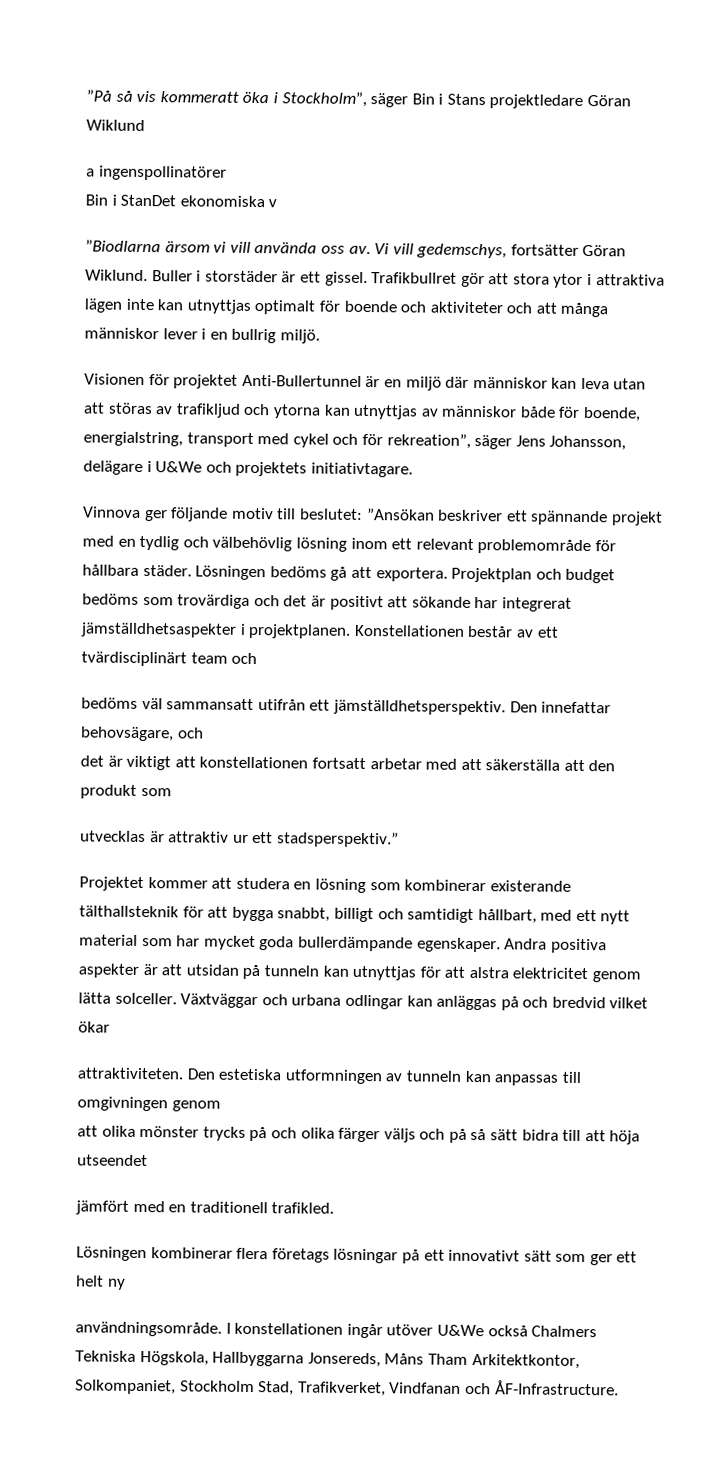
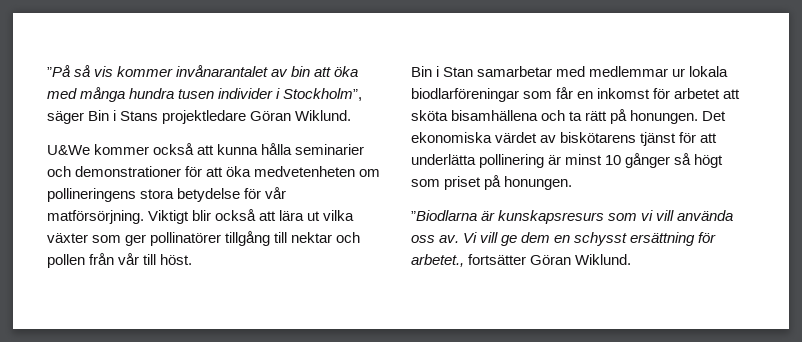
- ”På så vis kommeratt öka i Stockholm”, säger Bin i Stans projektledare Göran Wiklund
- a ingenspollinatörer
- Bin i StanDet ekonomiska v
- ”Biodlarna ärsom vi vill använda oss av.
+ ”På så vis kommer invånarantalet av bin att öka med många hundra tusen individer i Stockholm”, säger Bin i Stans projektledare Göran Wiklund.
+ U&We kommer också att kunna hålla seminarier och demonstrationer för att öka medvetenheten om pollineringens stora betydelse för vår matförsörjning. Viktigt blir också att lära ut vilka växter som ger pollinatörer tillgång till nektar och pollen från vår till höst.
+ Bin i Stan samarbetar med medlemmar ur lokala biodlarföreningar som får en inkomst för arbetet att sköta bisamhällena och ta rätt på honungen. Det ekonomiska värdet av biskötarens tjänst för att underlätta pollinering är minst 10 gånger så högt som priset på honungen.
+ ”Biodlarna är kunskapsresurs som vi vill använda oss av.
- Vi vill gedemschys, fortsätter Göran Wiklund. Buller i storstäder är ett gissel. Trafikbullret gör att stora ytor i attraktiva lägen inte kan utnyttjas optimalt för boende och aktiviteter och att många människor lever i en bullrig miljö.
- Visionen för projektet Anti-Bullertunnel är en miljö där människor kan leva utan att störas av trafikljud och ytorna kan utnyttjas av människor både för boende, energialstring, transport med cykel och för rekreation”, säger Jens Johansson, delägare i U&We och projektets initiativtagare.
- Vinnova ger följande motiv till beslutet: ”Ansökan beskriver ett spännande projekt med en tydlig och välbehövlig lösning inom ett relevant problemområde för hållbara städer. Lösningen bedöms gå att exportera. Projektplan och budget bedöms som trovärdiga och det är positivt att sökande har integrerat jämställdhetsaspekter i projektplanen. Konstellationen består av ett tvärdisciplinärt team och
- bedöms väl sammansatt utifrån ett jämställdhetsperspektiv. Den innefattar behovsägare, och
- det är viktigt att konstellationen fortsatt arbetar med att säkerställa att den produkt som
- utvecklas är attraktiv ur ett stadsperspektiv.”
- Projektet kommer att studera en lösning som kombinerar existerande tälthallsteknik för att bygga snabbt, billigt och samtidigt hållbart, med ett nytt material som har mycket goda bullerdämpande egenskaper. Andra positiva aspekter är att utsidan på tunneln kan utnyttjas för att alstra elektricitet genom lätta solceller. Växtväggar och urbana odlingar kan anläggas på och bredvid vilket ökar
- attraktiviteten. Den estetiska utformningen av tunneln kan anpassas till omgivningen genom
- att olika mönster trycks på och olika färger väljs och på så sätt bidra till att höja utseendet
- jämfört med en traditionell trafikled.
- Lösningen kombinerar flera företags lösningar på ett innovativt sätt som ger ett helt ny
- användningsområde. I konstellationen ingår utöver U&We också Chalmers Tekniska Högskola, Hallbyggarna Jonsereds, Måns Tham Arkitektkontor, Solkompaniet, Stockholm Stad, Trafikverket, Vindfanan och ÅF-Infrastructure.
+ Vi vill ge dem en schysst ersättning för arbetet., fortsätter Göran Wiklund.

